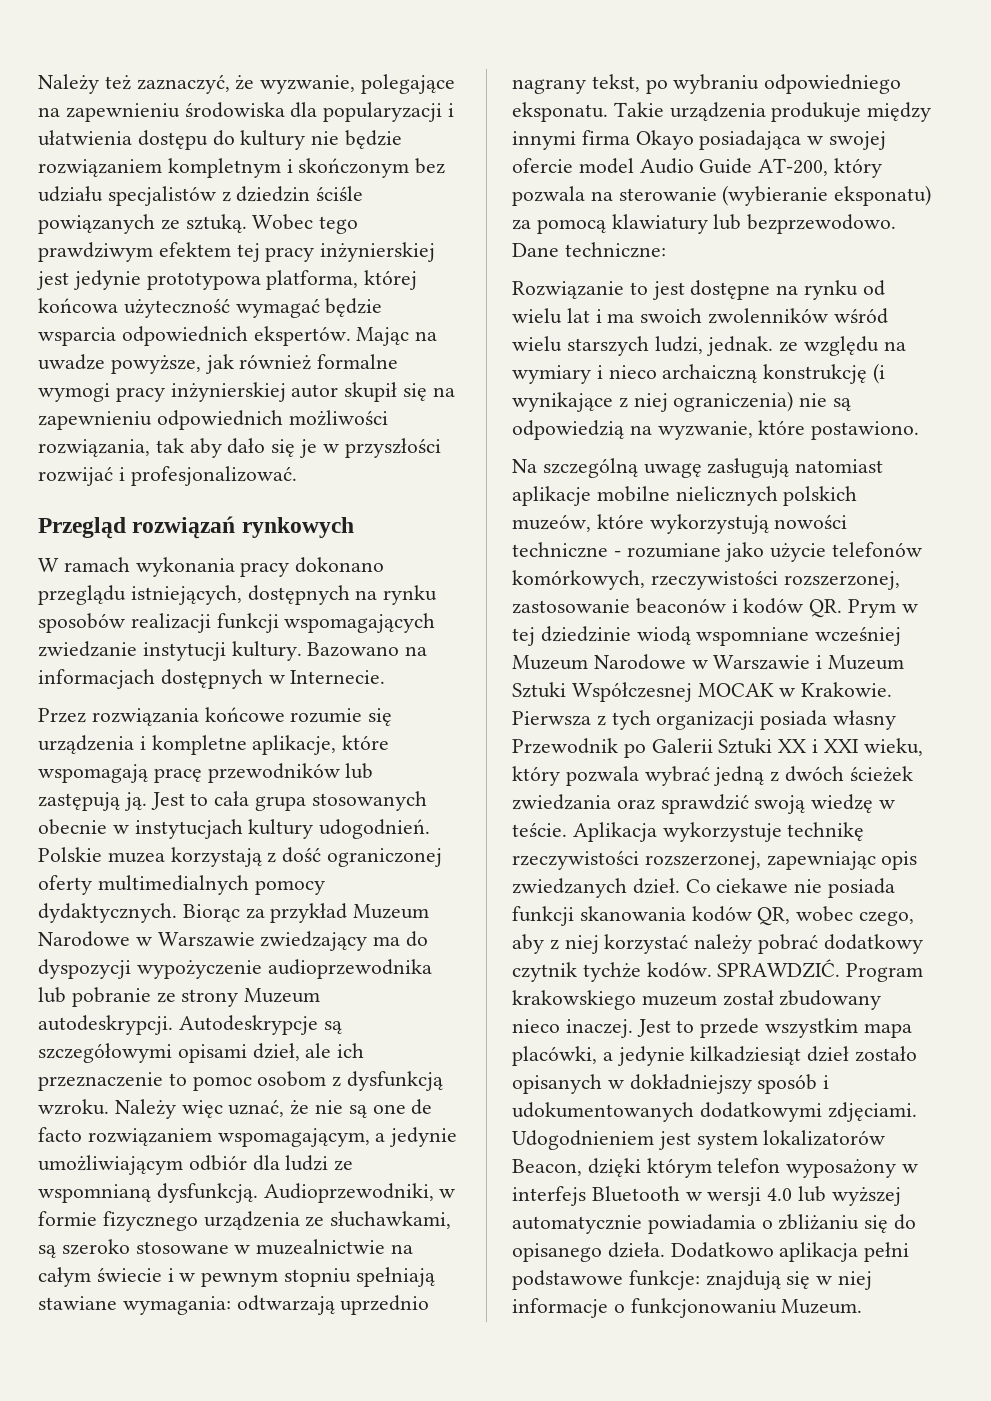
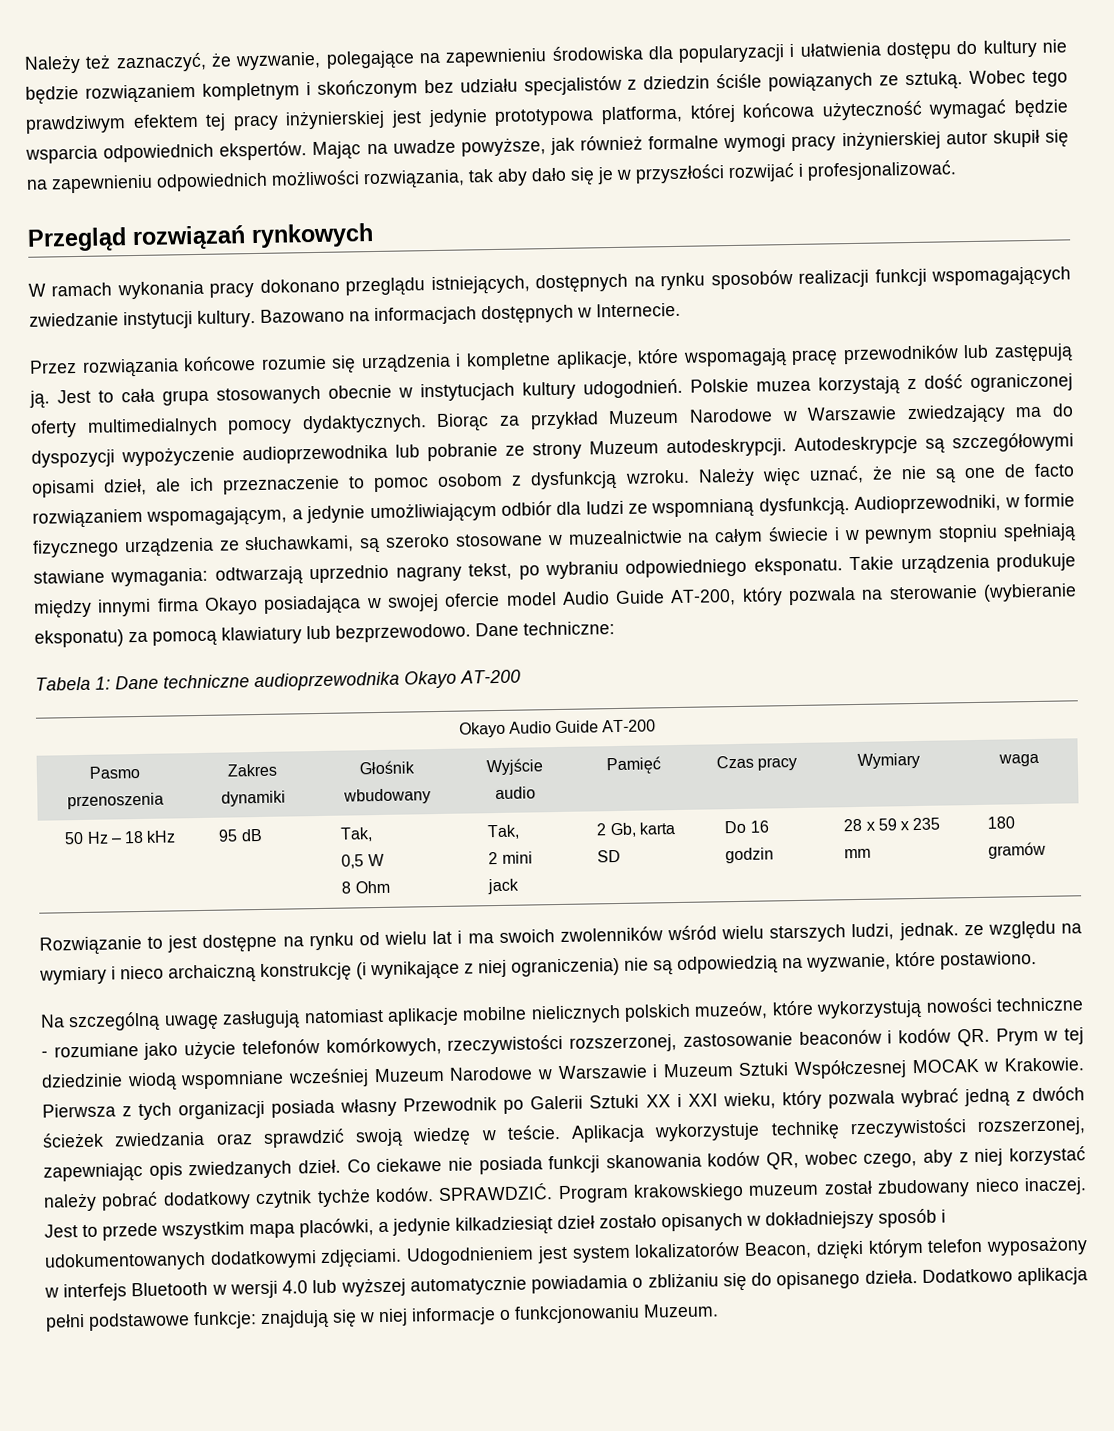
+ Tabela 1: Dane techniczne audioprzewodnika Okayo AT-200
+ Okayo Audio Guide AT-200
+ Pasmo przenoszenia | Zakres dynamiki | Głośnik wbudowany | Wyjście audio | Pamięć | Czas pracy | Wymiary | waga
+ 50 Hz – 18 kHz | 95 dB | Tak,
+ 0,5 W
+ 8 Ohm | Tak,
+ 2 mini jack | 2 Gb, karta SD | Do 16 godzin | 28 x 59 x 235 mm | 180 gramów

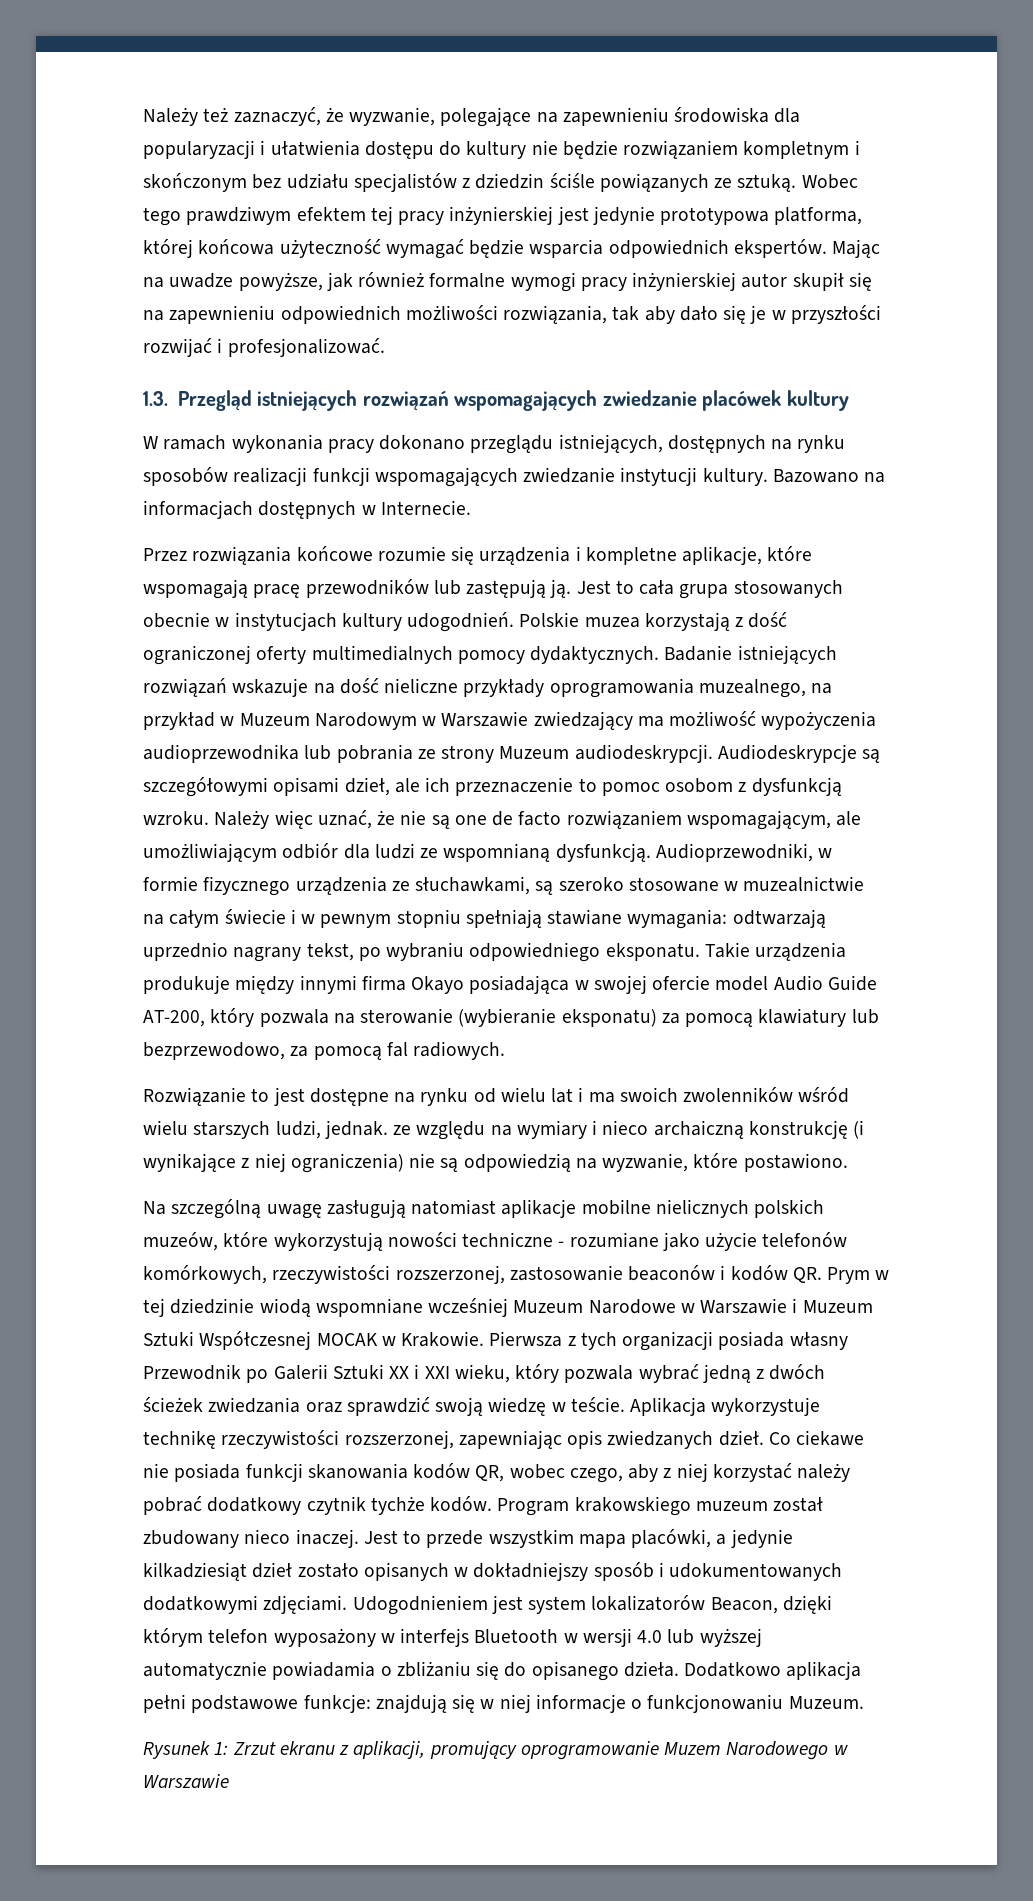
- Przegląd rozwiązań rynkowych
+ 1.3. Przegląd istniejących rozwiązań wspomagających zwiedzanie placówek kultury
- Biorąc za przykład Muzeum Narodowe w Warszawie zwiedzający ma do dyspozycji wypożyczenie audioprzewodnika lub pobranie ze strony Muzeum autodeskrypcji. Autodeskrypcje są szczegółowymi opisami dzieł, ale ich przeznaczenie to pomoc osobom z dysfunkcją wzroku.
+ Badanie istniejących rozwiązań wskazuje na dość nieliczne przykłady oprogramowania muzealnego, na przykład w Muzeum Narodowym w Warszawie zwiedzający ma możliwość wypożyczenia audioprzewodnika lub pobrania ze strony Muzeum audiodeskrypcji. Audiodeskrypcje są szczegółowymi opisami dzieł, ale ich przeznaczenie to pomoc osobom z dysfunkcją wzroku.
- Należy więc uznać, że nie są one de facto rozwiązaniem wspomagającym, a jedynie umożliwiającym odbiór dla ludzi ze wspomnianą dysfunkcją.
+ Należy więc uznać, że nie są one de facto rozwiązaniem wspomagającym, ale umożliwiającym odbiór dla ludzi ze wspomnianą dysfunkcją.
- Takie urządzenia produkuje między innymi firma Okayo posiadająca w swojej ofercie model Audio Guide AT-200, który pozwala na sterowanie (wybieranie eksponatu) za pomocą klawiatury lub bezprzewodowo. Dane techniczne:
- Tabela 1: Dane techniczne audioprzewodnika Okayo AT-200
- Okayo Audio Guide AT-200
- Pasmo przenoszenia | Zakres dynamiki | Głośnik wbudowany | Wyjście audio | Pamięć | Czas pracy | Wymiary | waga
- 50 Hz – 18 kHz | 95 dB | Tak,
- 0,5 W
- 8 Ohm | Tak,
- 2 mini jack | 2 Gb, karta SD | Do 16 godzin | 28 x 59 x 235 mm | 180 gramów
+ Takie urządzenia produkuje między innymi firma Okayo posiadająca w swojej ofercie model Audio Guide AT-200, który pozwala na sterowanie (wybieranie eksponatu) za pomocą klawiatury lub bezprzewodowo, za pomocą fal radiowych.
- SPRAWDZIĆ.
+ Rysunek 1: Zrzut ekranu z aplikacji, promujący oprogramowanie Muzem Narodowego w Warszawie

